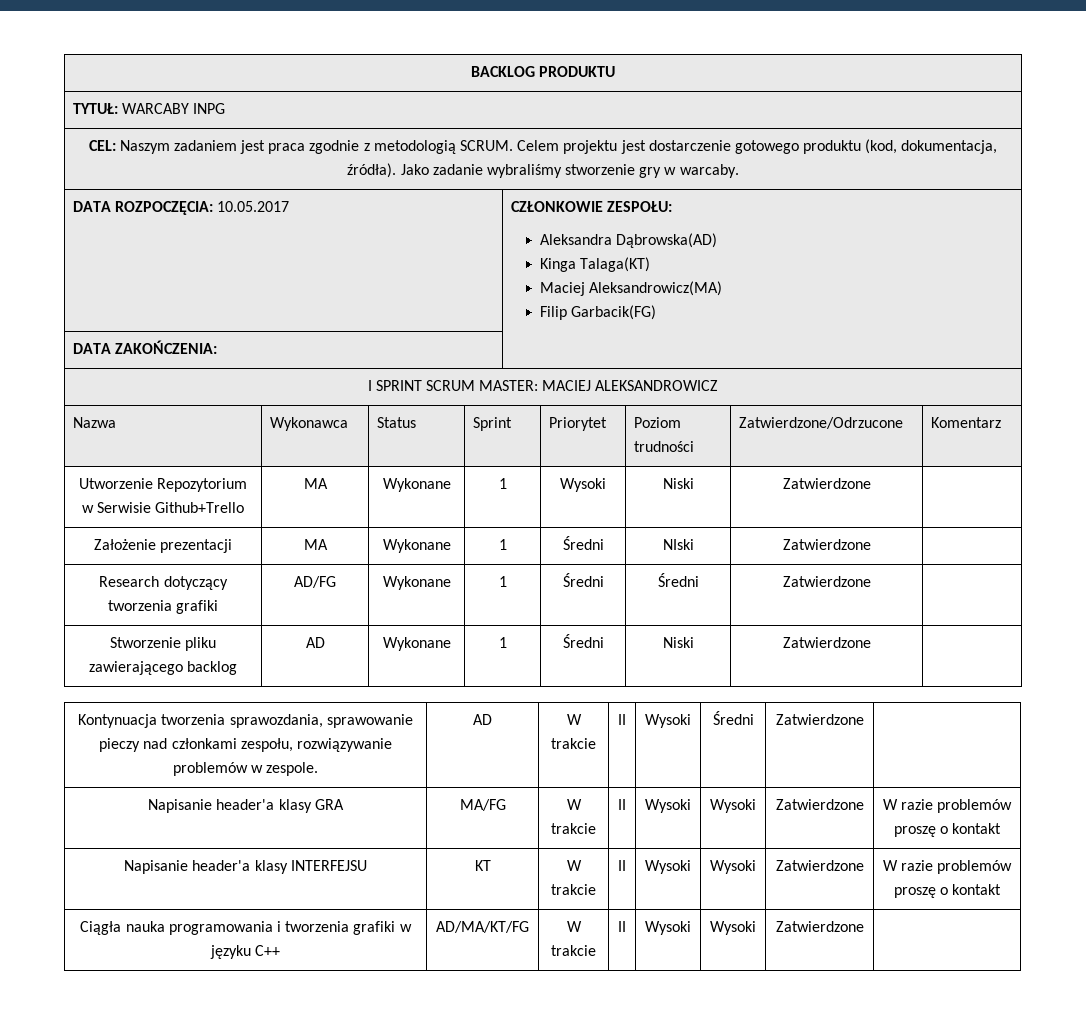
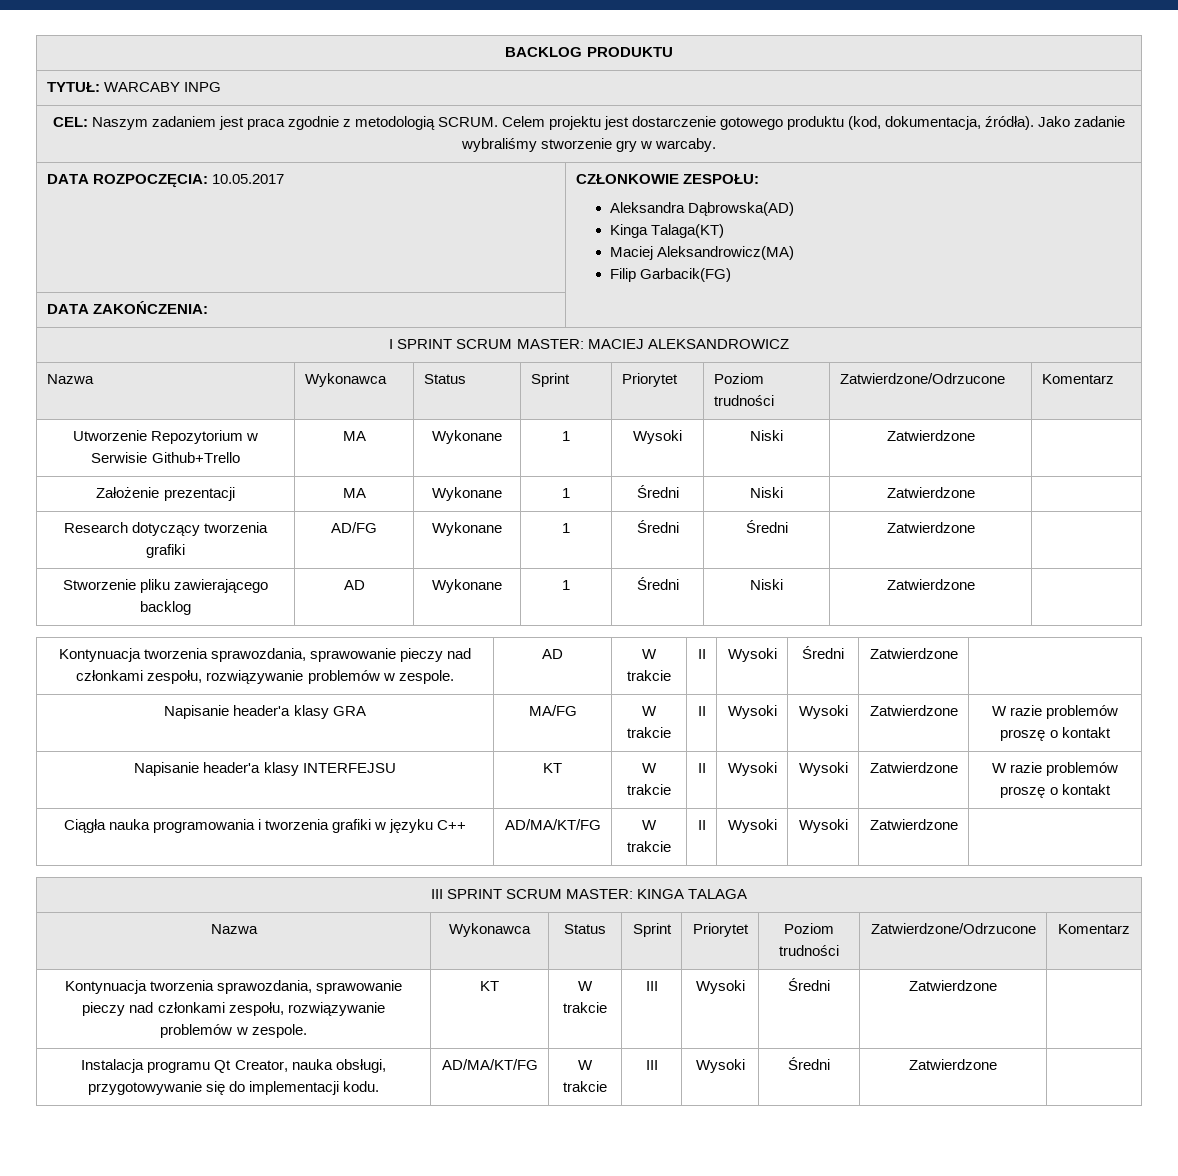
- Założenie prezentacji | MA | Wykonane | 1 | Średni | NIski | Zatwierdzone |
+ Założenie prezentacji | MA | Wykonane | 1 | Średni | Niski | Zatwierdzone |
+ III SPRINT SCRUM MASTER: KINGA TALAGA
+ Nazwa | Wykonawca | Status | Sprint | Priorytet | Poziom trudności | Zatwierdzone/Odrzucone | Komentarz
+ Kontynuacja tworzenia sprawozdania, sprawowanie pieczy nad członkami zespołu, rozwiązywanie problemów w zespole. | KT | W trakcie | III | Wysoki | Średni | Zatwierdzone |
+ Instalacja programu Qt Creator, nauka obsługi, przygotowywanie się do implementacji kodu. | AD/MA/KT/FG | W trakcie | III | Wysoki | Średni | Zatwierdzone |

